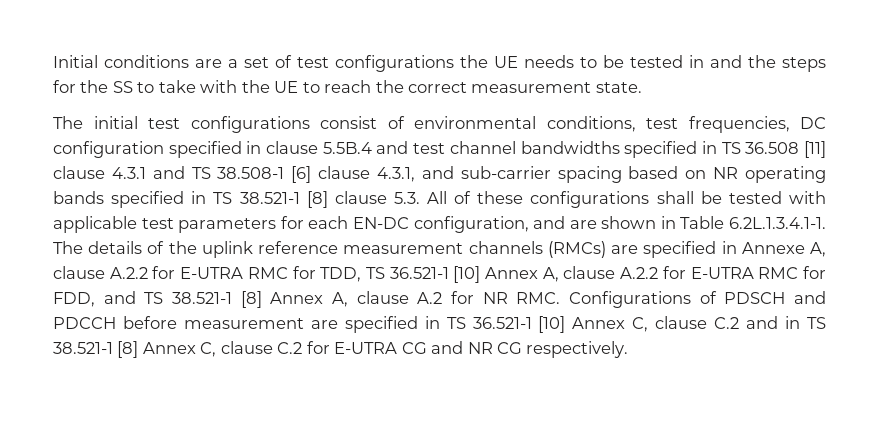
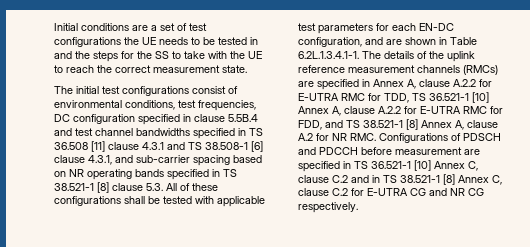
- The initial test configurations consist of environmental conditions, test frequencies, DC configuration specified in clause 5.5B.4 and test channel bandwidths specified in TS 36.508 [11] clause 4.3.1 and TS 38.508-1 [6] clause 4.3.1, and sub-carrier spacing based on NR operating bands specified in TS 38.521-1 [8] clause 5.3. All of these configurations shall be tested with applicable test parameters for each EN-DC configuration, and are shown in Table 6.2L.1.3.4.1-1. The details of the uplink reference measurement channels (RMCs) are specified in Annexe A, clause A.2.2 for E-UTRA RMC for TDD, TS 36.521-1 [10] Annex A, clause A.2.2 for E-UTRA RMC for FDD, and TS 38.521-1 [8] Annex A, clause A.2 for NR RMC. Configurations of PDSCH and PDCCH before measurement are specified in TS 36.521-1 [10] Annex C, clause C.2 and in TS 38.521-1 [8] Annex C, clause C.2 for E-UTRA CG and NR CG respectively.
+ The initial test configurations consist of environmental conditions, test frequencies, DC configuration specified in clause 5.5B.4 and test channel bandwidths specified in TS 36.508 [11] clause 4.3.1 and TS 38.508-1 [6] clause 4.3.1, and sub-carrier spacing based on NR operating bands specified in TS 38.521-1 [8] clause 5.3. All of these configurations shall be tested with applicable test parameters for each EN-DC configuration, and are shown in Table 6.2L.1.3.4.1-1. The details of the uplink reference measurement channels (RMCs) are specified in Annex A, clause A.2.2 for E-UTRA RMC for TDD, TS 36.521-1 [10] Annex A, clause A.2.2 for E-UTRA RMC for FDD, and TS 38.521-1 [8] Annex A, clause A.2 for NR RMC. Configurations of PDSCH and PDCCH before measurement are specified in TS 36.521-1 [10] Annex C, clause C.2 and in TS 38.521-1 [8] Annex C, clause C.2 for E-UTRA CG and NR CG respectively.

